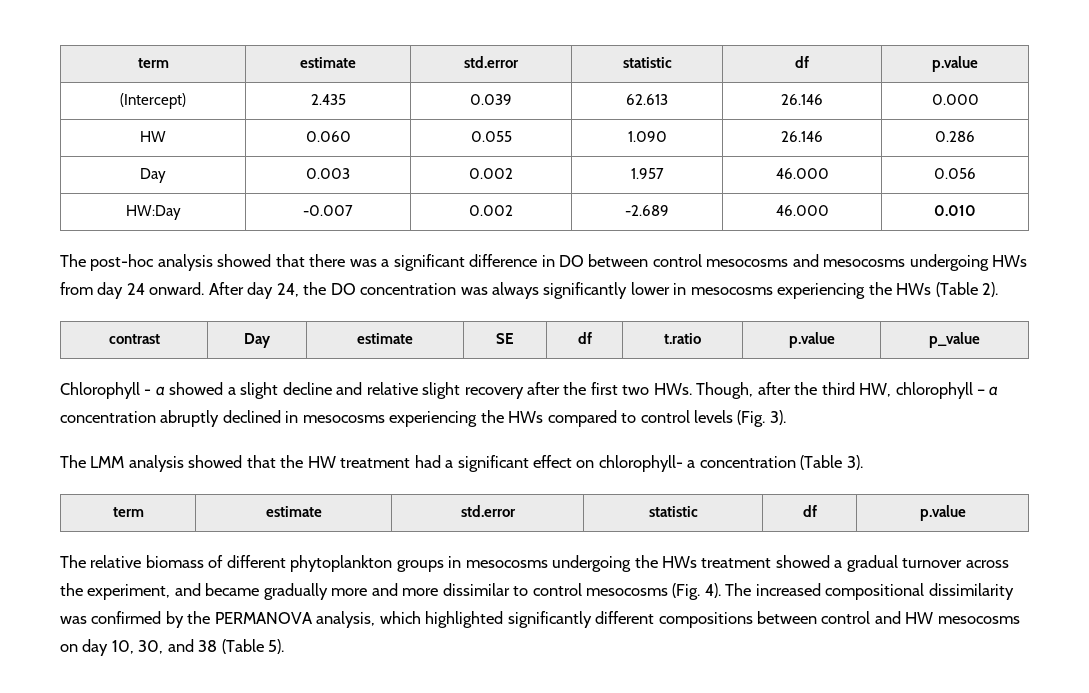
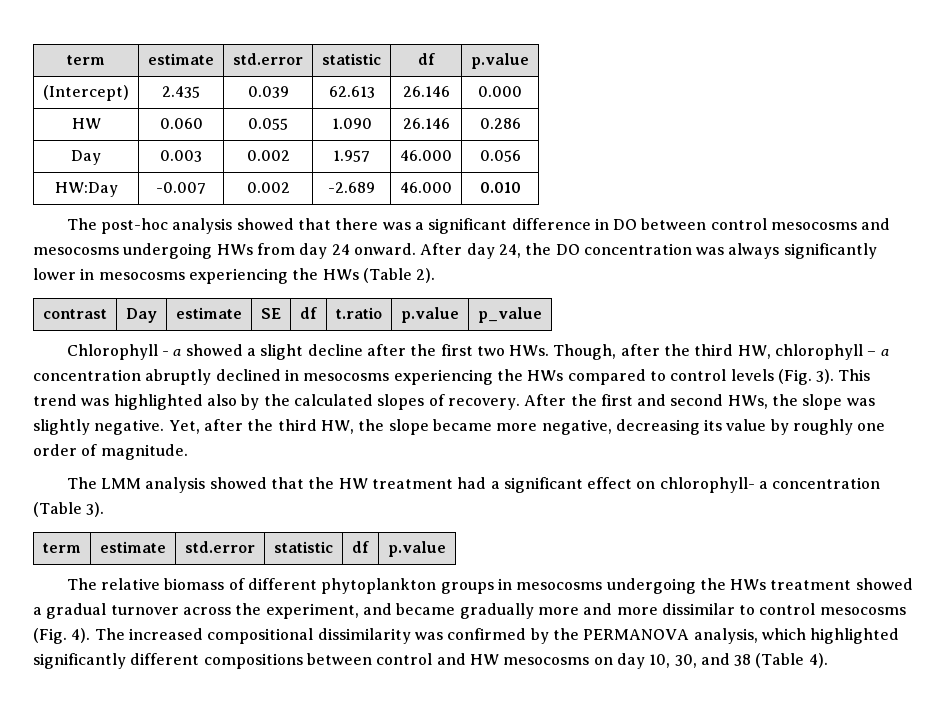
- Chlorophyll - a showed a slight decline and relative slight recovery after the first two HWs. Though, after the third HW, chlorophyll – a concentration abruptly declined in mesocosms experiencing the HWs compared to control levels (Fig. 3).
+ Chlorophyll - a showed a slight decline after the first two HWs. Though, after the third HW, chlorophyll – a concentration abruptly declined in mesocosms experiencing the HWs compared to control levels (Fig. 3). This trend was highlighted also by the calculated slopes of recovery. After the first and second HWs, the slope was slightly negative. Yet, after the third HW, the slope became more negative, decreasing its value by roughly one order of magnitude.
- The increased compositional dissimilarity was confirmed by the PERMANOVA analysis, which highlighted significantly different compositions between control and HW mesocosms on day 10, 30, and 38 (Table 5).
+ The increased compositional dissimilarity was confirmed by the PERMANOVA analysis, which highlighted significantly different compositions between control and HW mesocosms on day 10, 30, and 38 (Table 4).

